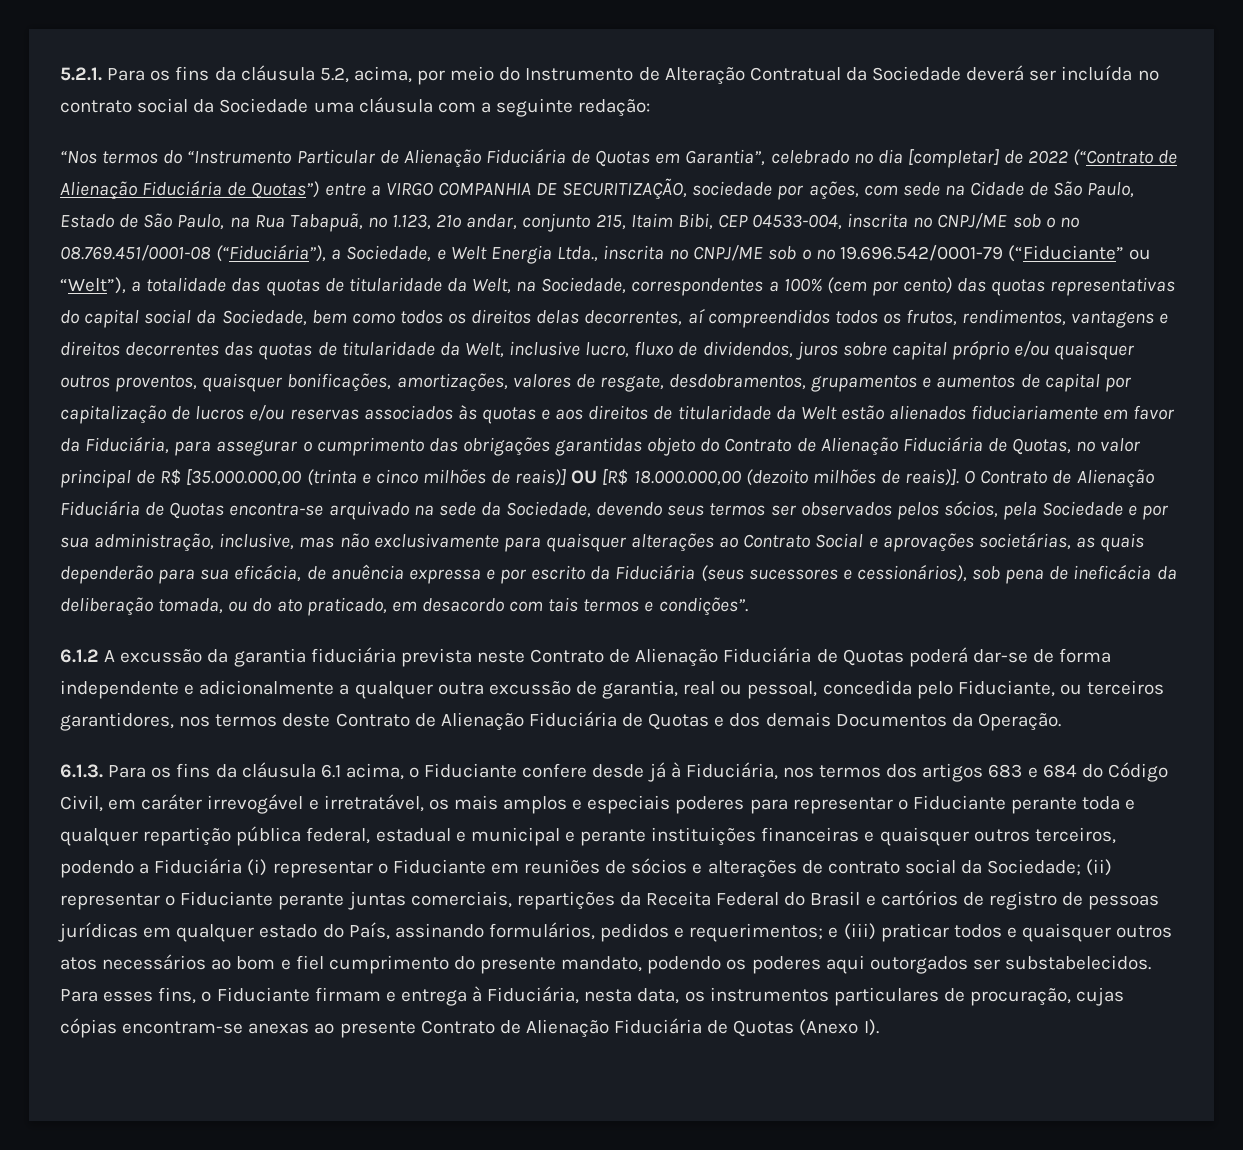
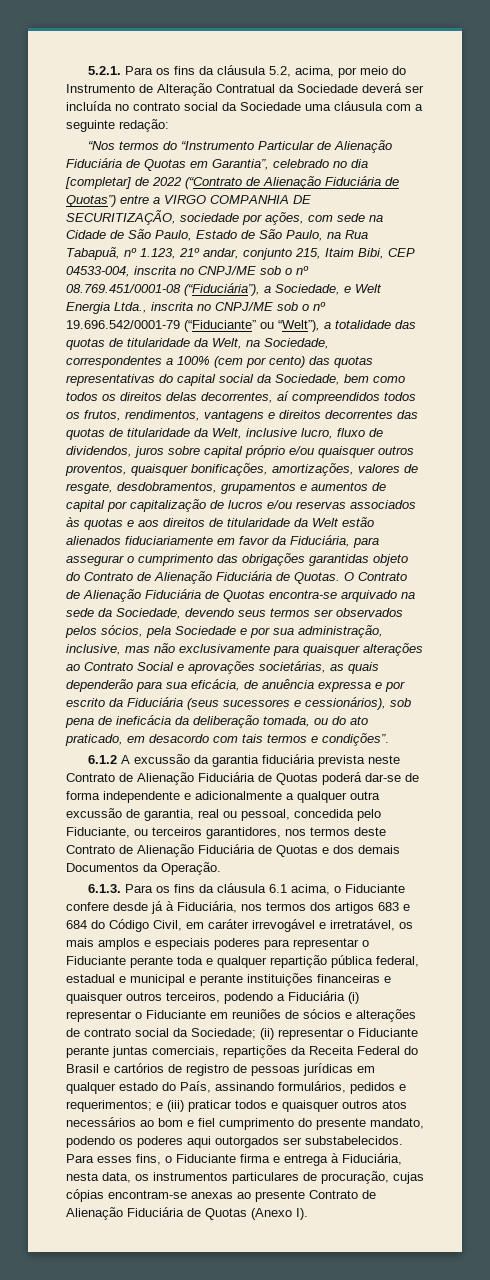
- “Nos termos do “Instrumento Particular de Alienação Fiduciária de Quotas em Garantia”, celebrado no dia [completar] de 2022 (“Contrato de Alienação Fiduciária de Quotas”) entre a VIRGO COMPANHIA DE SECURITIZAÇÃO, sociedade por ações, com sede na Cidade de São Paulo, Estado de São Paulo, na Rua Tabapuã, nº 1.123, 21º andar, conjunto 215, Itaim Bibi, CEP 04533-004, inscrita no CNPJ/ME sob o nº 08.769.451/0001-08 (“Fiduciária”), a Sociedade, e Welt Energia Ltda., inscrita no CNPJ/ME sob o nº 19.696.542/0001-79 (“Fiduciante” ou “Welt”), a totalidade das quotas de titularidade da Welt, na Sociedade, correspondentes a 100% (cem por cento) das quotas representativas do capital social da Sociedade, bem como todos os direitos delas decorrentes, aí compreendidos todos os frutos, rendimentos, vantagens e direitos decorrentes das quotas de titularidade da Welt, inclusive lucro, fluxo de dividendos, juros sobre capital próprio e/ou quaisquer outros proventos, quaisquer bonificações, amortizações, valores de resgate, desdobramentos, grupamentos e aumentos de capital por capitalização de lucros e/ou reservas associados às quotas e aos direitos de titularidade da Welt estão alienados fiduciariamente em favor da Fiduciária, para assegurar o cumprimento das obrigações garantidas objeto do Contrato de Alienação Fiduciária de Quotas, no valor principal de R$ [35.000.000,00 (trinta e cinco milhões de reais)] OU [R$ 18.000.000,00 (dezoito milhões de reais)].
+ “Nos termos do “Instrumento Particular de Alienação Fiduciária de Quotas em Garantia”, celebrado no dia [completar] de 2022 (“Contrato de Alienação Fiduciária de Quotas”) entre a VIRGO COMPANHIA DE SECURITIZAÇÃO, sociedade por ações, com sede na Cidade de São Paulo, Estado de São Paulo, na Rua Tabapuã, nº 1.123, 21º andar, conjunto 215, Itaim Bibi, CEP 04533-004, inscrita no CNPJ/ME sob o nº 08.769.451/0001-08 (“Fiduciária”), a Sociedade, e Welt Energia Ltda., inscrita no CNPJ/ME sob o nº 19.696.542/0001-79 (“Fiduciante” ou “Welt”), a totalidade das quotas de titularidade da Welt, na Sociedade, correspondentes a 100% (cem por cento) das quotas representativas do capital social da Sociedade, bem como todos os direitos delas decorrentes, aí compreendidos todos os frutos, rendimentos, vantagens e direitos decorrentes das quotas de titularidade da Welt, inclusive lucro, fluxo de dividendos, juros sobre capital próprio e/ou quaisquer outros proventos, quaisquer bonificações, amortizações, valores de resgate, desdobramentos, grupamentos e aumentos de capital por capitalização de lucros e/ou reservas associados às quotas e aos direitos de titularidade da Welt estão alienados fiduciariamente em favor da Fiduciária, para assegurar o cumprimento das obrigações garantidas objeto do Contrato de Alienação Fiduciária de Quotas.
- Para esses fins, o Fiduciante firmam e entrega à Fiduciária, nesta data, os instrumentos particulares de procuração, cujas cópias encontram-se anexas ao presente Contrato de Alienação Fiduciária de Quotas (Anexo I).
+ Para esses fins, o Fiduciante firma e entrega à Fiduciária, nesta data, os instrumentos particulares de procuração, cujas cópias encontram-se anexas ao presente Contrato de Alienação Fiduciária de Quotas (Anexo I).

